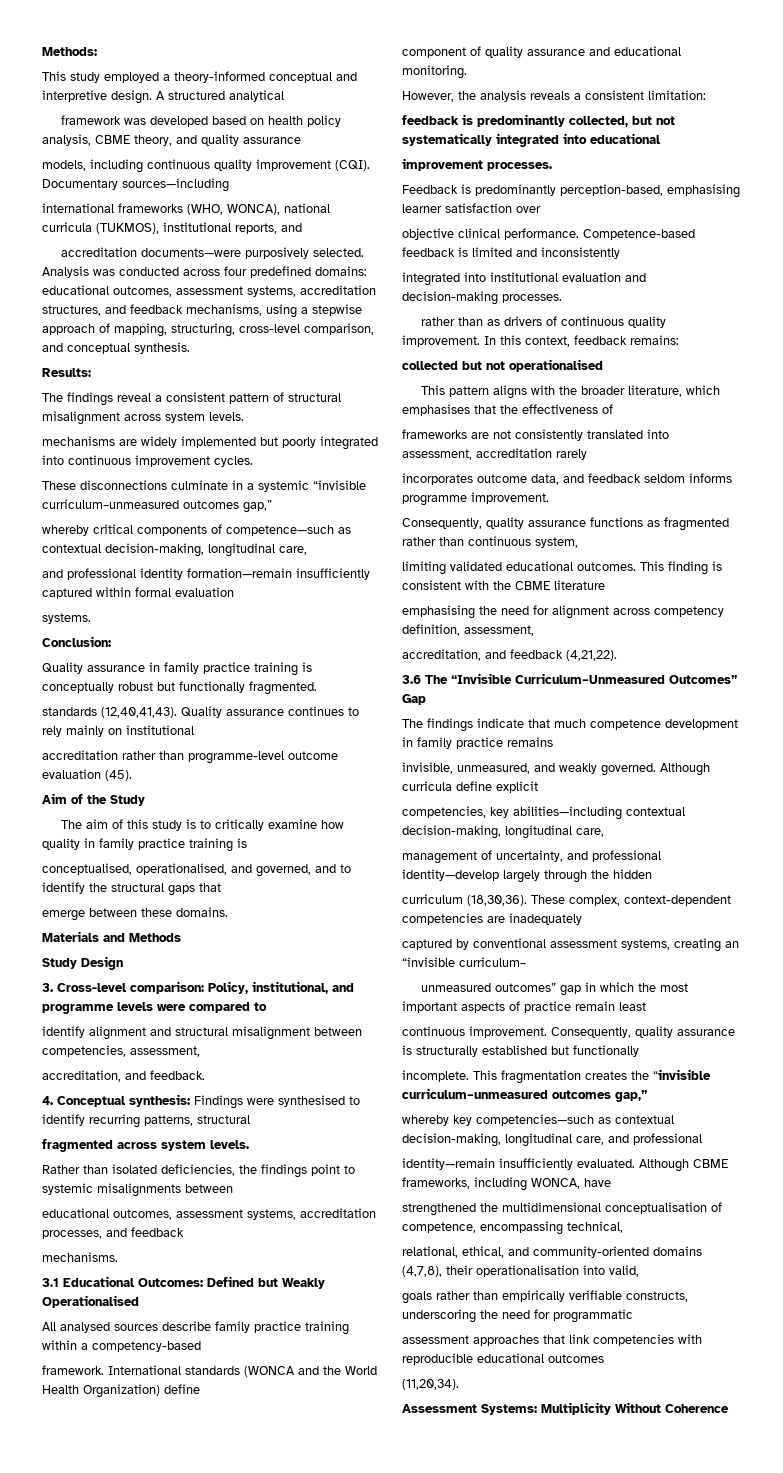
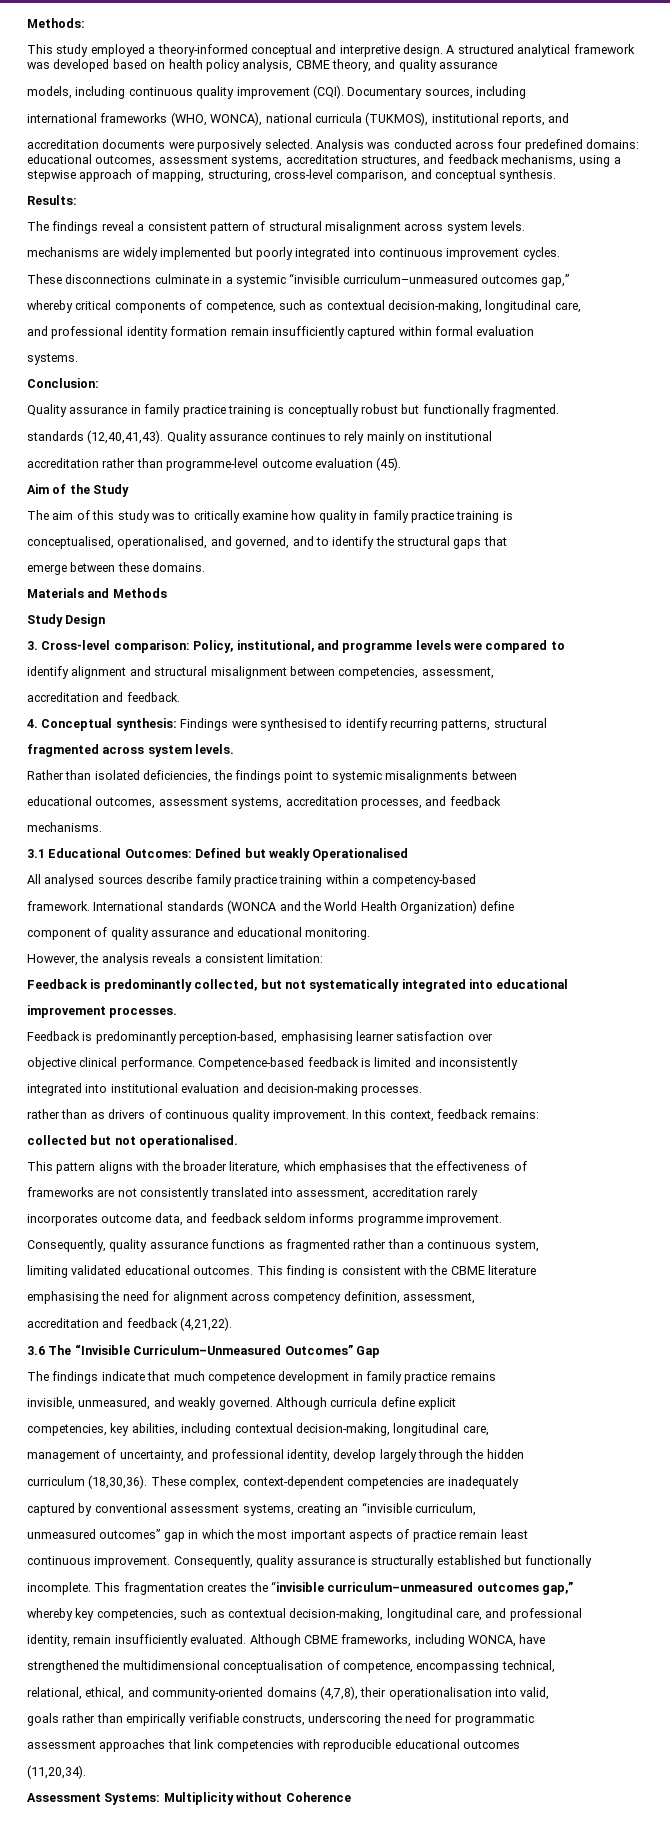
- A structured analytical
- framework was developed based on health policy analysis, CBME theory, and quality assurance
+ A structured analytical framework was developed based on health policy analysis, CBME theory, and quality assurance
- Documentary sources—including
+ Documentary sources, including
- accreditation documents—were purposively selected.
+ accreditation documents were purposively selected.
- whereby critical components of competence—such as contextual decision-making, longitudinal care,
+ whereby critical components of competence, such as contextual decision-making, longitudinal care,
- and professional identity formation—remain insufficiently captured within formal evaluation
+ and professional identity formation remain insufficiently captured within formal evaluation
- The aim of this study is to critically examine how quality in family practice training is
+ The aim of this study was to critically examine how quality in family practice training is
- accreditation, and feedback.
+ accreditation and feedback.
- 3.1 Educational Outcomes: Defined but Weakly Operationalised
+ 3.1 Educational Outcomes: Defined but weakly Operationalised
- feedback is predominantly collected, but not systematically integrated into educational
+ Feedback is predominantly collected, but not systematically integrated into educational
- collected but not operationalised
+ collected but not operationalised.
- Consequently, quality assurance functions as fragmented rather than continuous system,
+ Consequently, quality assurance functions as fragmented rather than a continuous system,
- accreditation, and feedback (4,21,22).
+ accreditation and feedback (4,21,22).
- competencies, key abilities—including contextual decision-making, longitudinal care,
+ competencies, key abilities, including contextual decision-making, longitudinal care,
- management of uncertainty, and professional identity—develop largely through the hidden
+ management of uncertainty, and professional identity, develop largely through the hidden
- captured by conventional assessment systems, creating an “invisible curriculum–
+ captured by conventional assessment systems, creating an “invisible curriculum,
- whereby key competencies—such as contextual decision-making, longitudinal care, and professional
+ whereby key competencies, such as contextual decision-making, longitudinal care, and professional
- identity—remain insufficiently evaluated.
+ identity, remain insufficiently evaluated.
- Assessment Systems: Multiplicity Without Coherence
+ Assessment Systems: Multiplicity without Coherence

